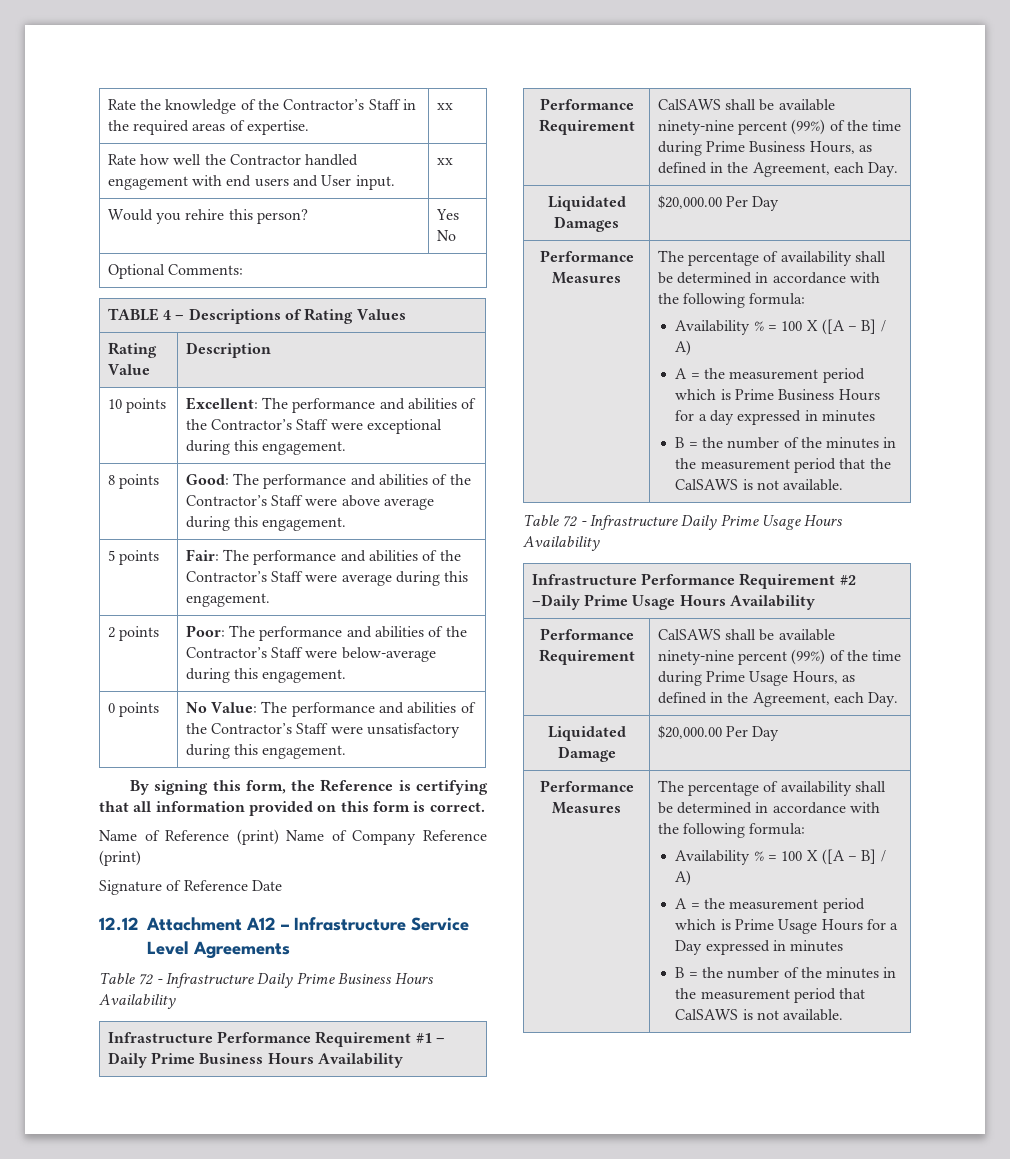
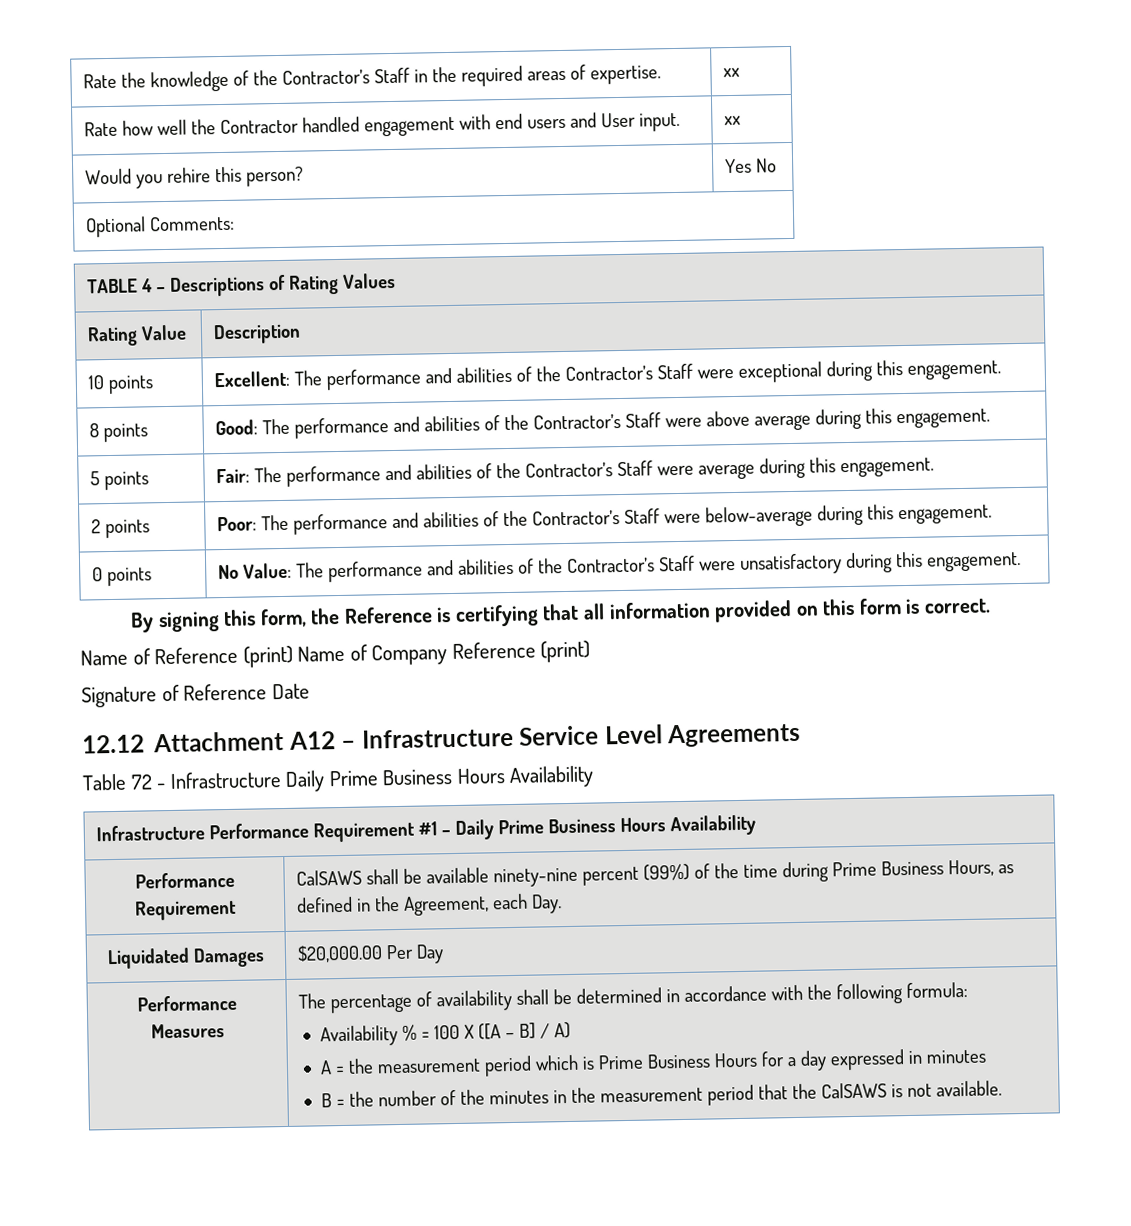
- Table 72 - Infrastructure Daily Prime Usage Hours Availability
- Infrastructure Performance Requirement #2 –Daily Prime Usage Hours Availability
- Performance Requirement | CalSAWS shall be available ninety-nine percent (99%) of the time during Prime Usage Hours, as defined in the Agreement, each Day.
- Liquidated Damage | $20,000.00 Per Day
- Performance Measures | The percentage of availability shall be determined in accordance with the following formula:
- Availability % = 100 X ([A – B] / A)
- A = the measurement period which is Prime Usage Hours for a Day expressed in minutes
- B = the number of the minutes in the measurement period that CalSAWS is not available.

